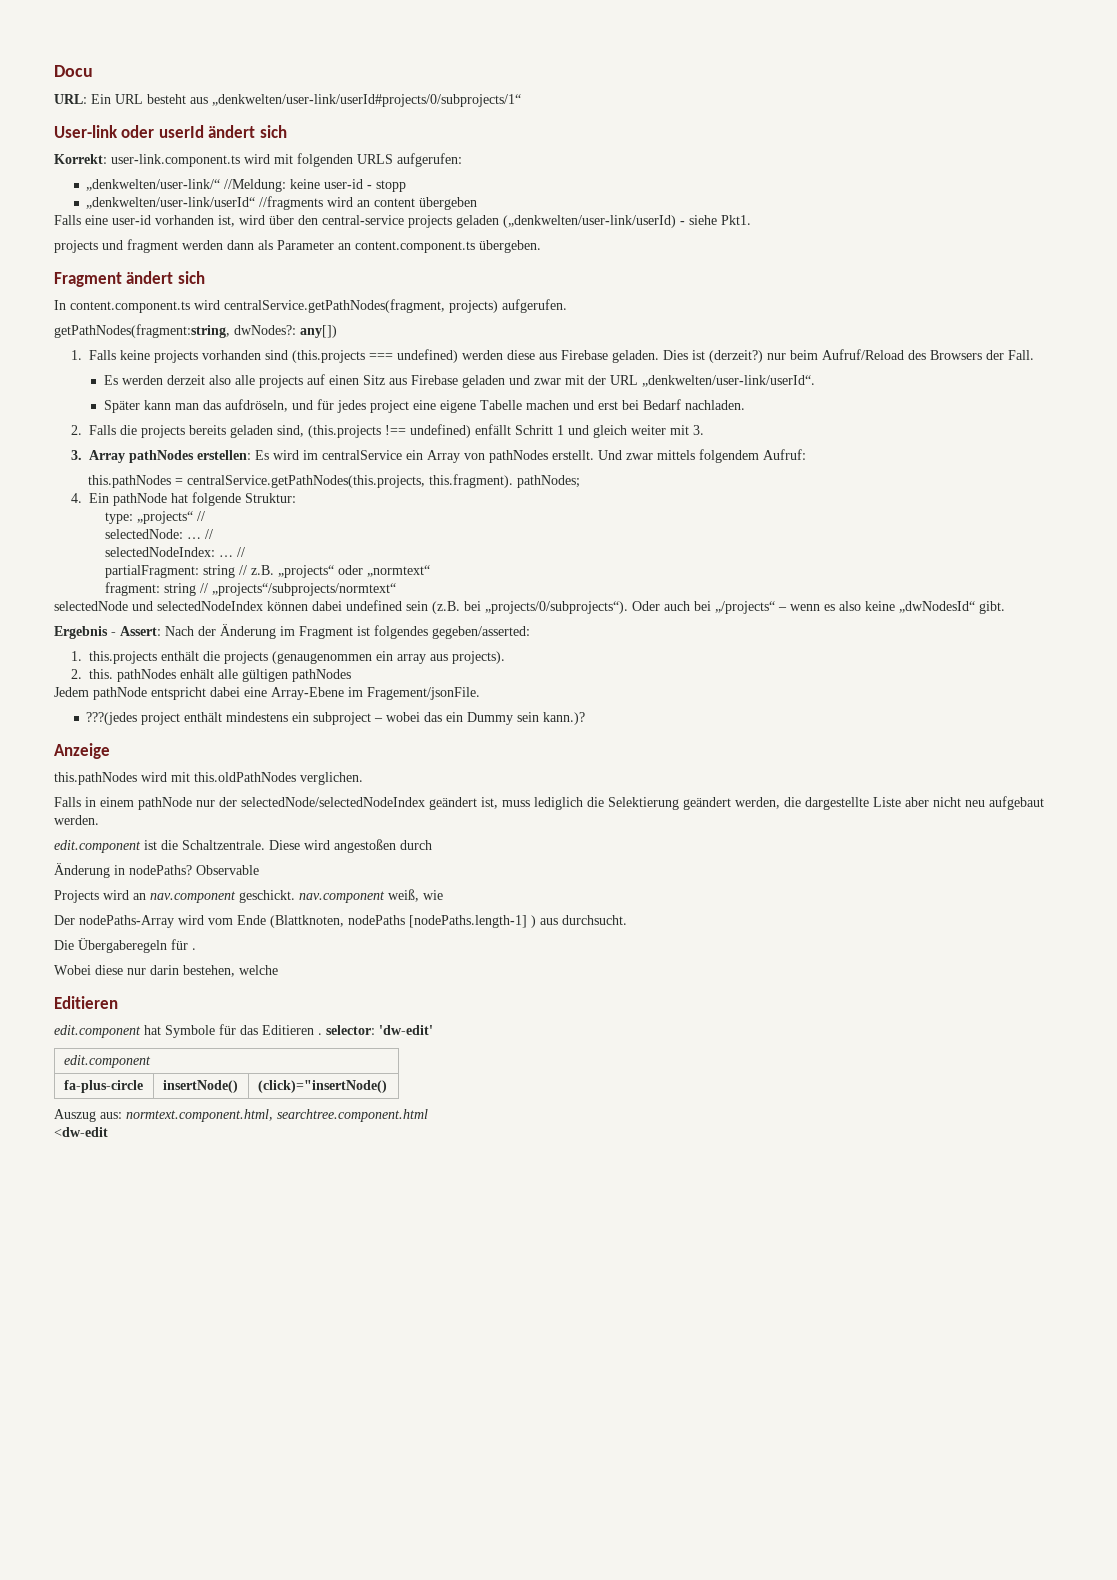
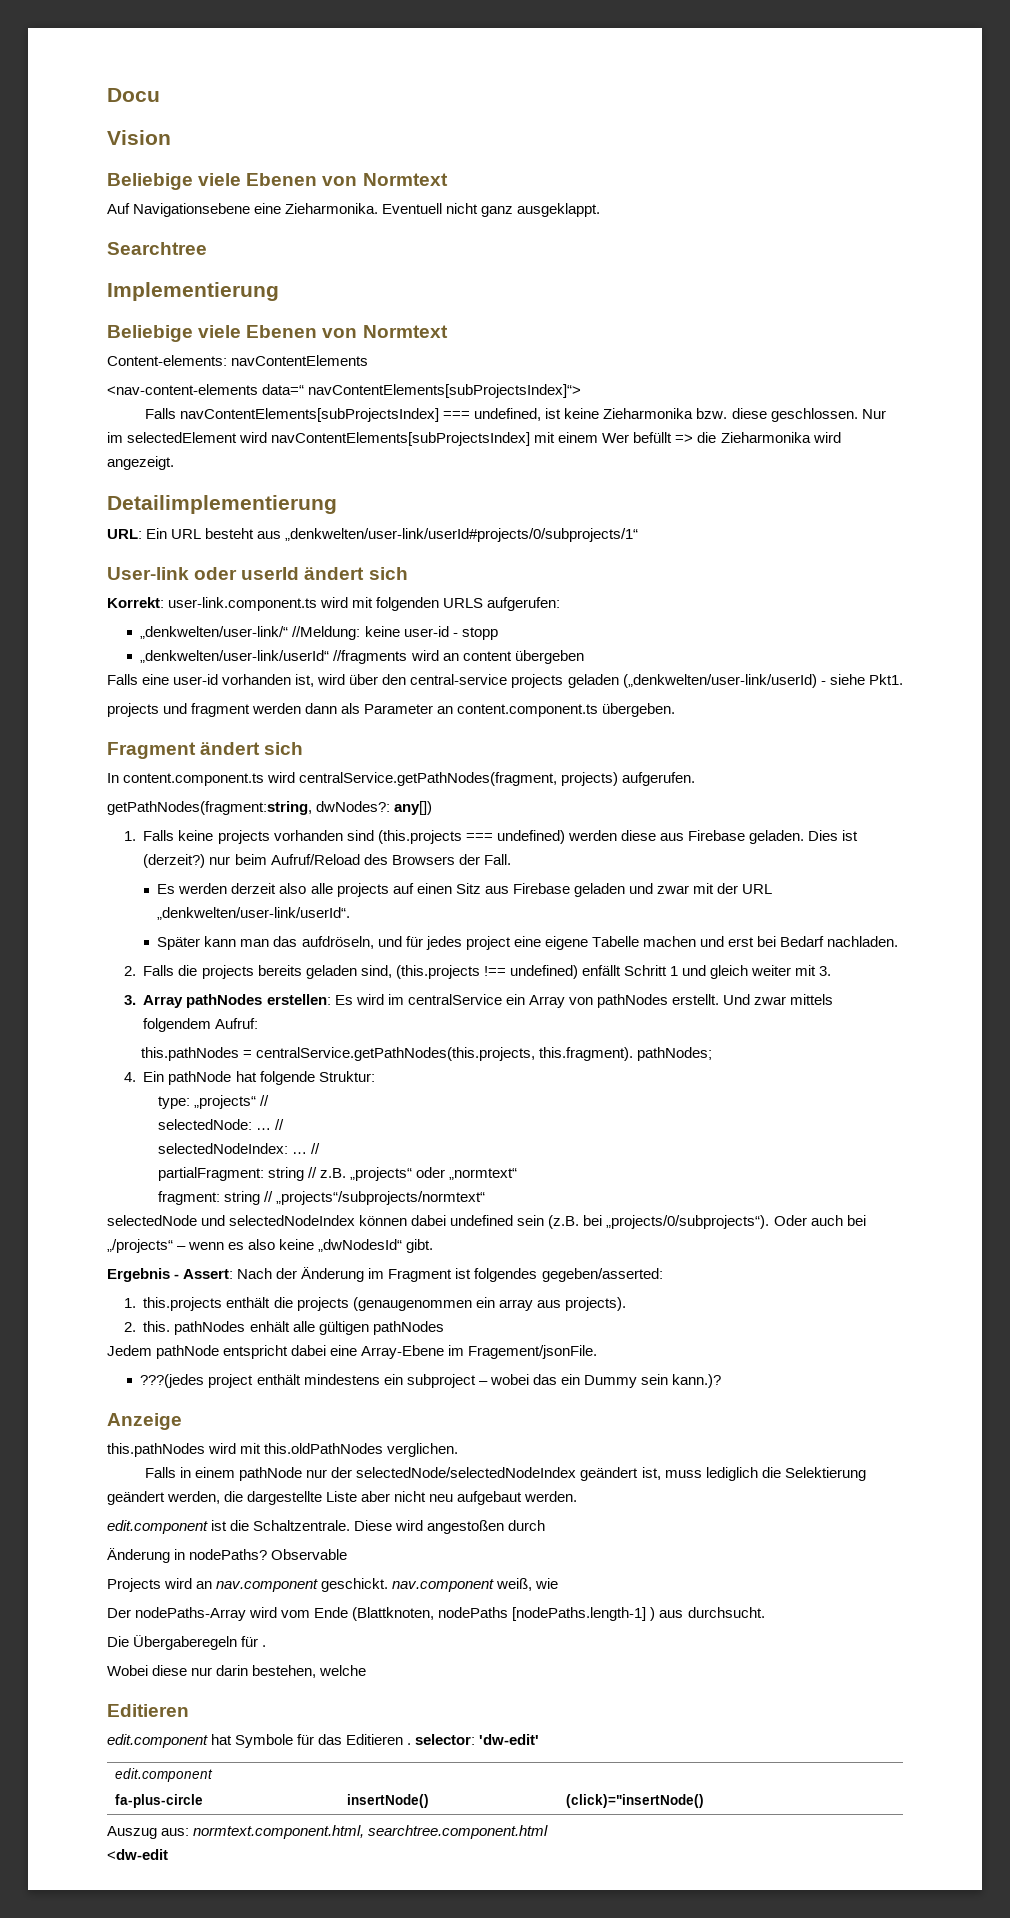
+ Vision
+ Beliebige viele Ebenen von Normtext
+ Auf Navigationsebene eine Zieharmonika. Eventuell nicht ganz ausgeklappt.
+ Searchtree
+ Implementierung
+ Beliebige viele Ebenen von Normtext
+ Content-elements: navContentElements
+ <nav-content-elements data=“ navContentElements[subProjectsIndex]“>
+ Falls navContentElements[subProjectsIndex] === undefined, ist keine Zieharmonika bzw. diese geschlossen. Nur im selectedElement wird navContentElements[subProjectsIndex] mit einem Wer befüllt => die Zieharmonika wird angezeigt.
+ Detailimplementierung

